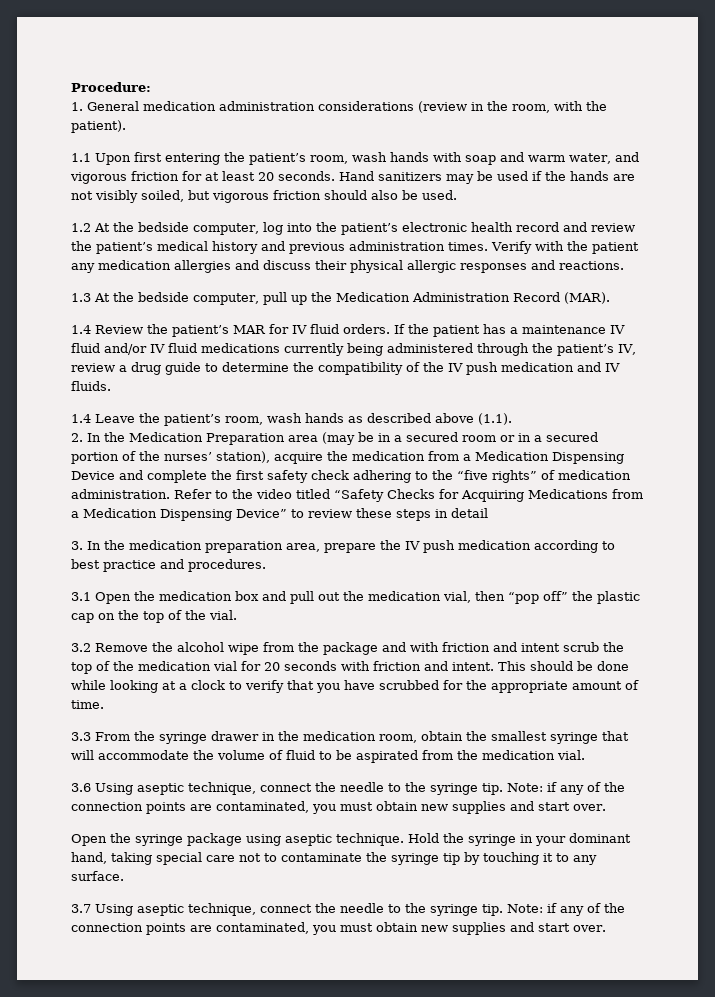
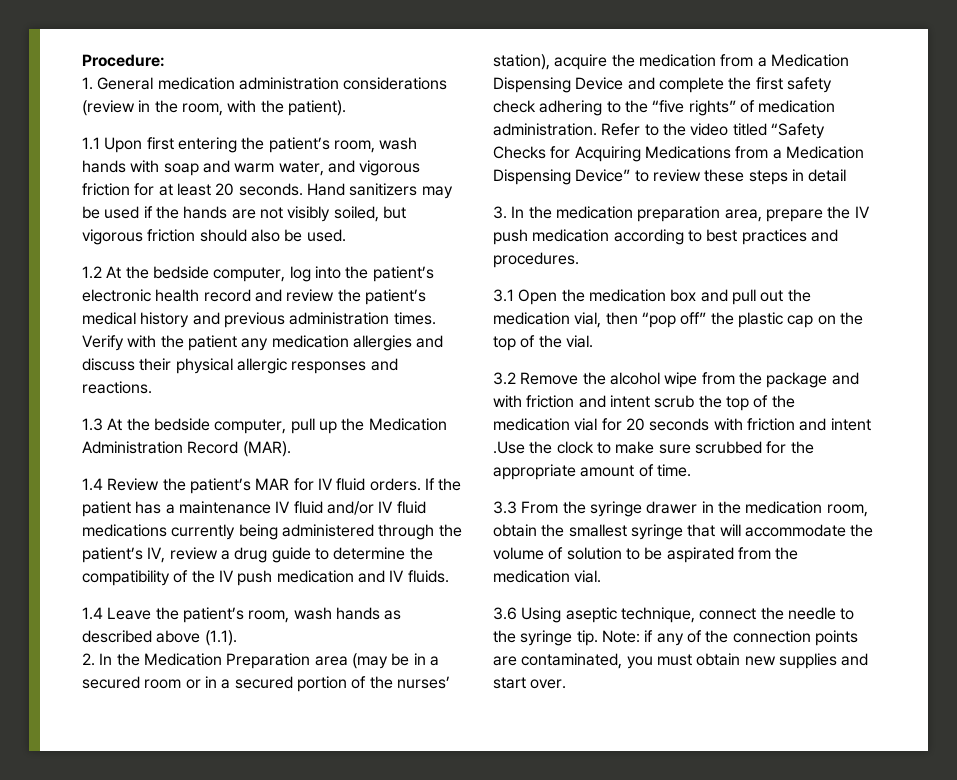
- 3. In the medication preparation area, prepare the IV push medication according to best practice and procedures.
+ 3. In the medication preparation area, prepare the IV push medication according to best practices and procedures.
- 3.2 Remove the alcohol wipe from the package and with friction and intent scrub the top of the medication vial for 20 seconds with friction and intent. This should be done while looking at a clock to verify that you have scrubbed for the appropriate amount of time.
+ 3.2 Remove the alcohol wipe from the package and with friction and intent scrub the top of the medication vial for 20 seconds with friction and intent .Use the clock to make sure scrubbed for the appropriate amount of time.
- 3.3 From the syringe drawer in the medication room, obtain the smallest syringe that will accommodate the volume of fluid to be aspirated from the medication vial.
+ 3.3 From the syringe drawer in the medication room, obtain the smallest syringe that will accommodate the volume of solution to be aspirated from the medication vial.
- Open the syringe package using aseptic technique. Hold the syringe in your dominant hand, taking special care not to contaminate the syringe tip by touching it to any surface.
- 3.7 Using aseptic technique, connect the needle to the syringe tip. Note: if any of the connection points are contaminated, you must obtain new supplies and start over.

